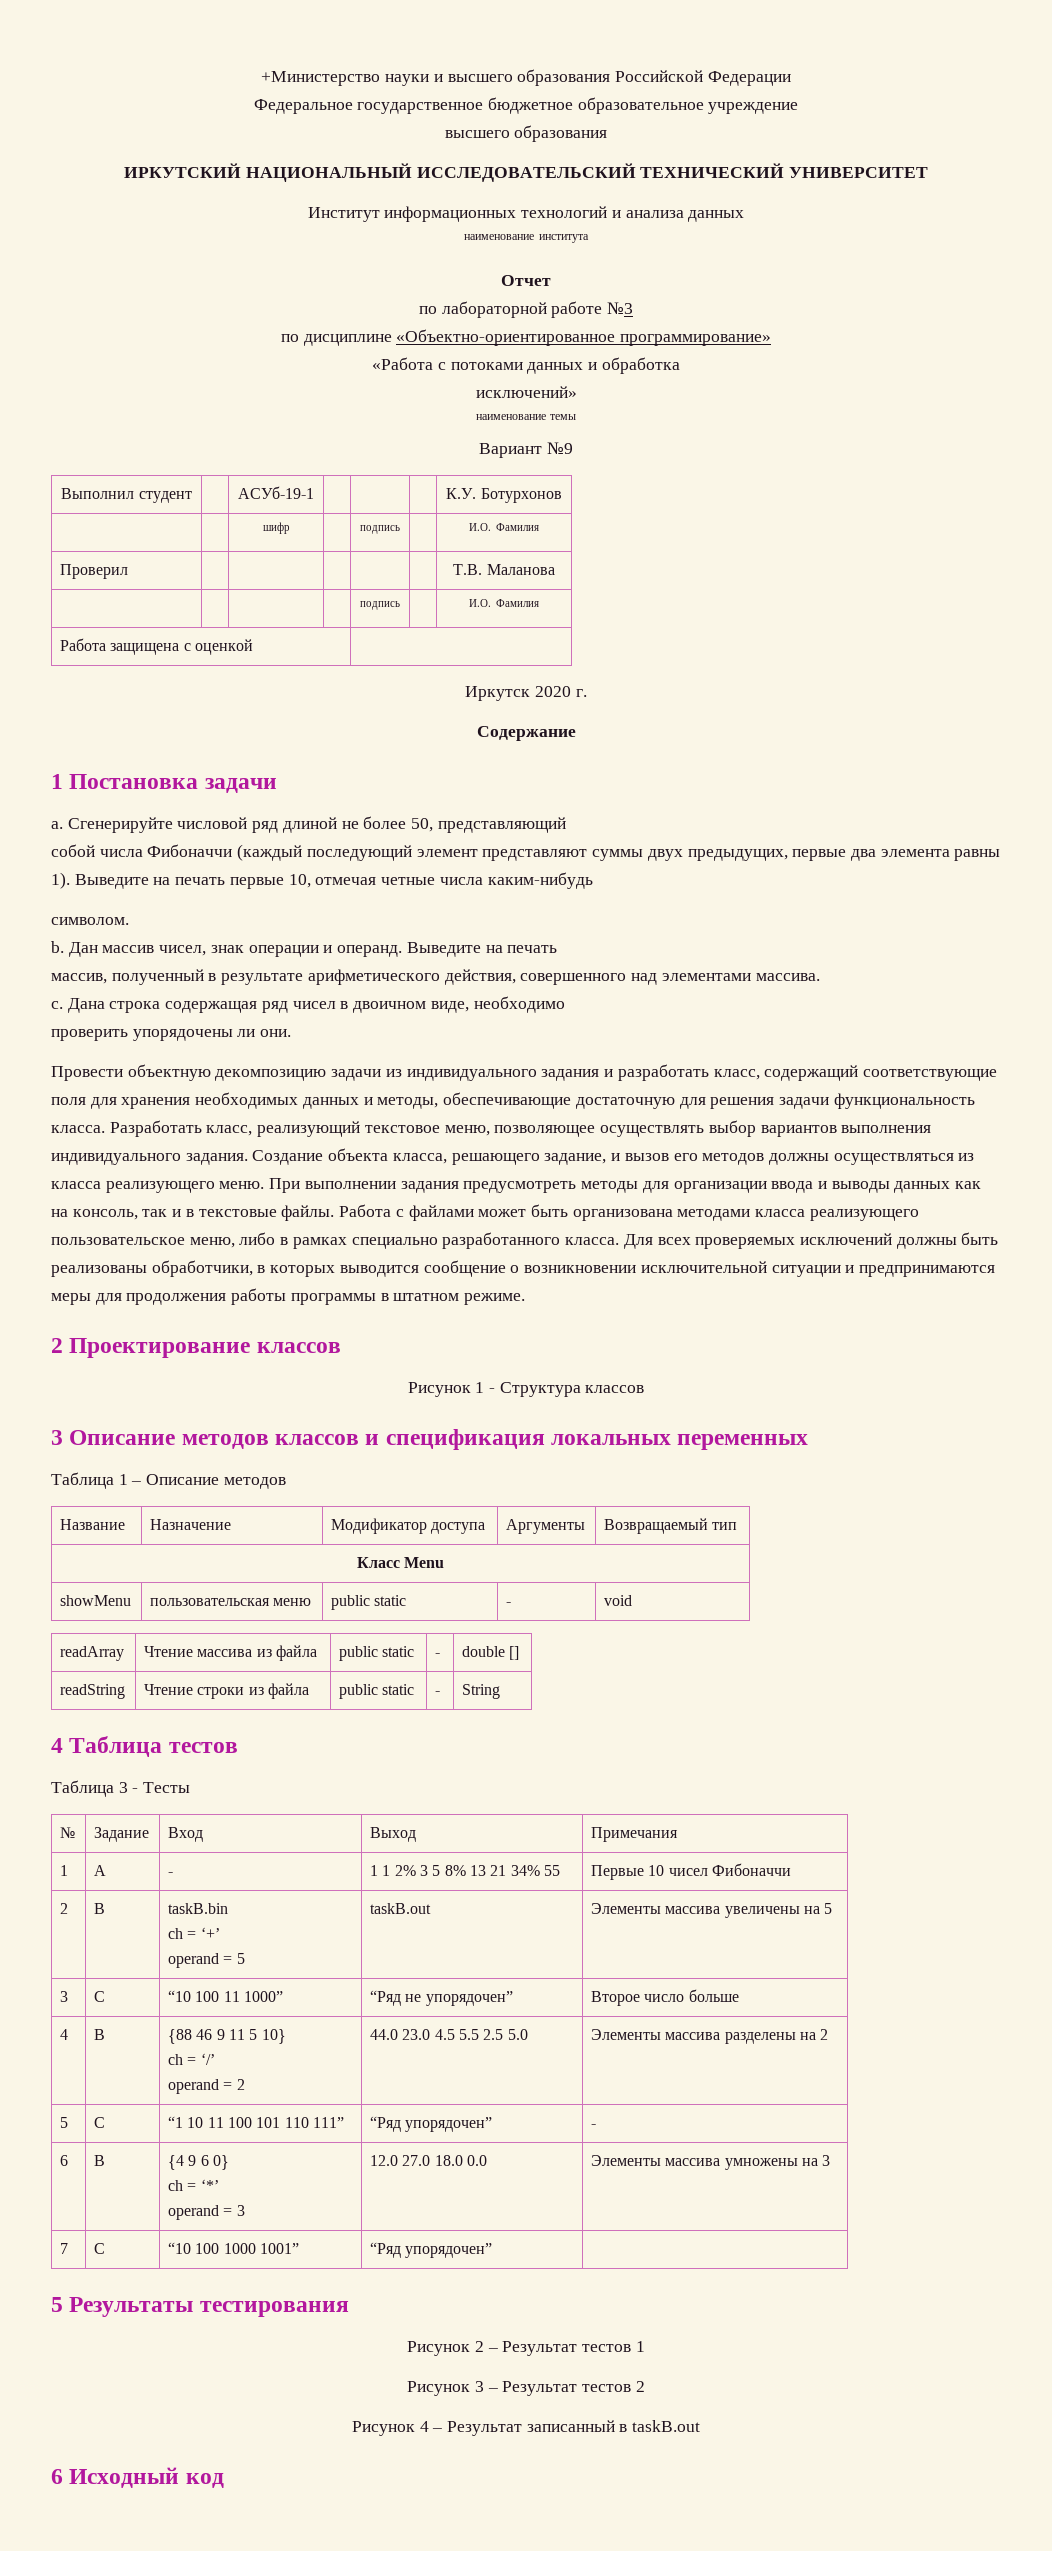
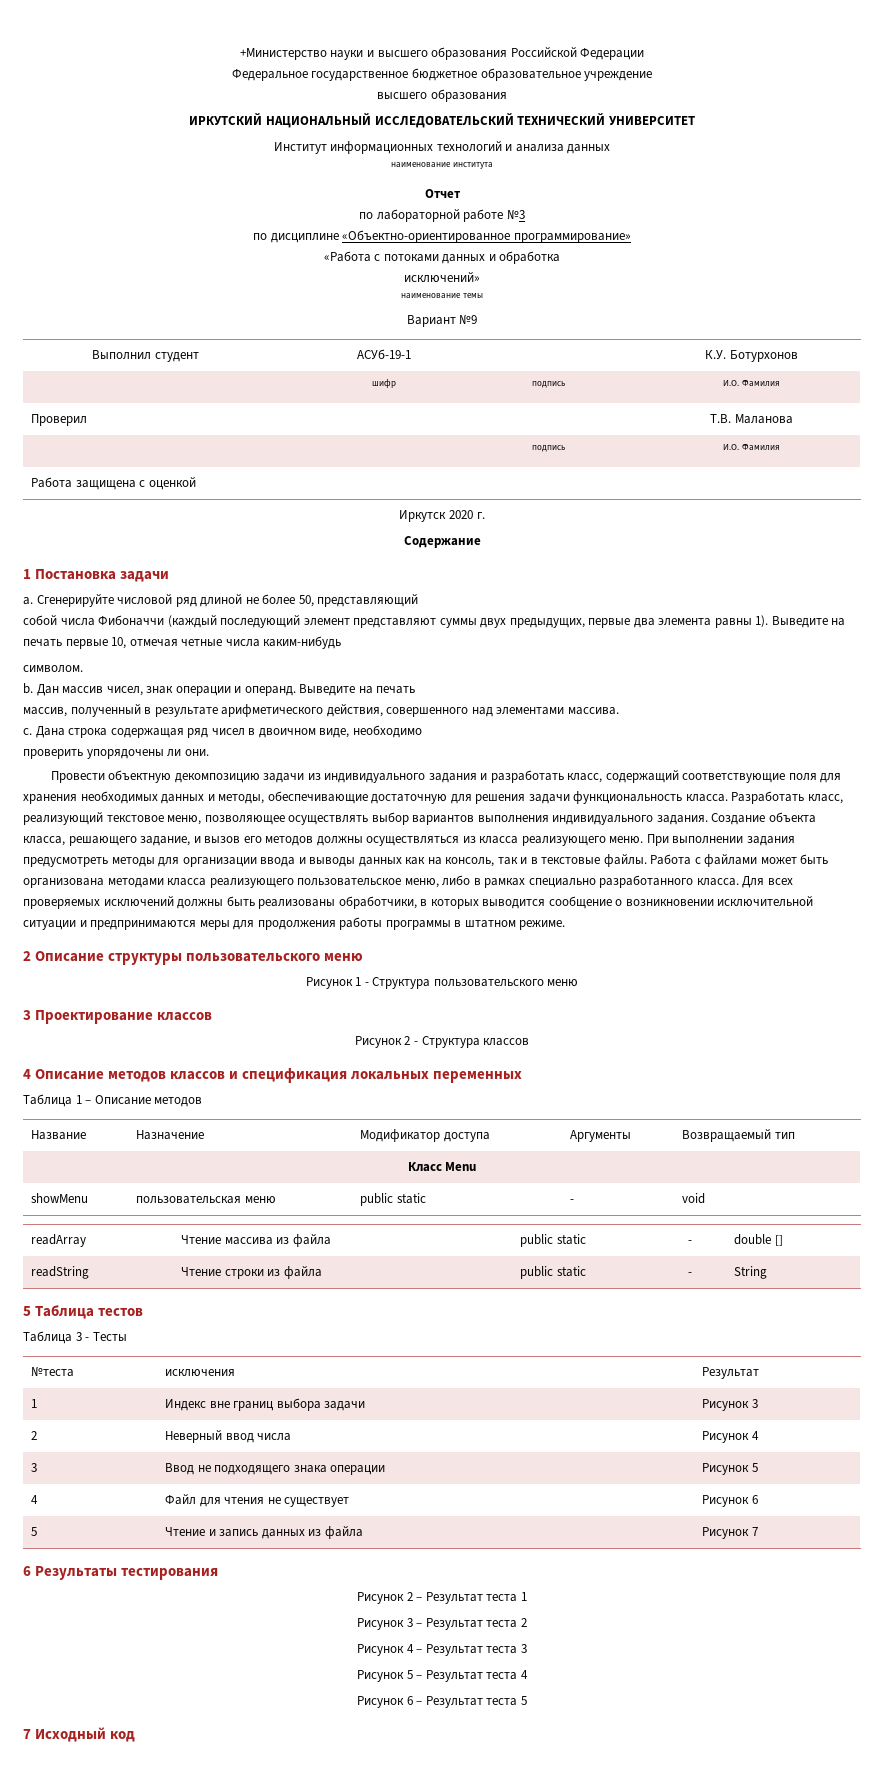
- 2 Проектирование классов
+ 2 Описание структуры пользовательского меню
- Рисунок 1 - Структура классов
- 3 Описание методов классов и спецификация локальных переменных
+ Рисунок 1 - Структура пользовательского меню
+ 3 Проектирование классов
+ Рисунок 2 - Структура классов
+ 4 Описание методов классов и спецификация локальных переменных
- 4 Таблица тестов
+ 5 Таблица тестов
- № | Задание | Вход | Выход | Примечания
- 1 | A | - | 1 1 2% 3 5 8% 13 21 34% 55 | Первые 10 чисел Фибоначчи
- 2 | B | taskB.bin
- ch = ‘+’
- operand = 5 | taskB.out | Элементы массива увеличены на 5
- 3 | C | “10 100 11 1000” | “Ряд не упорядочен” | Второе число больше
- 4 | B | {88 46 9 11 5 10}
- ch = ‘/’
- operand = 2 | 44.0 23.0 4.5 5.5 2.5 5.0 | Элементы массива разделены на 2
- 5 | C | “1 10 11 100 101 110 111” | “Ряд упорядочен” | -
- 6 | B | {4 9 6 0}
- ch = ‘*’
- operand = 3 | 12.0 27.0 18.0 0.0 | Элементы массива умножены на 3
- 7 | C | “10 100 1000 1001” | “Ряд упорядочен” |
- 5 Результаты тестирования
+ №теста | исключения | Результат
+ 1 | Индекс вне границ выбора задачи | Рисунок 3
+ 2 | Неверный ввод числа | Рисунок 4
+ 3 | Ввод не подходящего знака операции | Рисунок 5
+ 4 | Файл для чтения не существует | Рисунок 6
+ 5 | Чтение и запись данных из файла | Рисунок 7
+ 6 Результаты тестирования
- Рисунок 2 – Результат тестов 1
+ Рисунок 2 – Результат теста 1
- Рисунок 3 – Результат тестов 2
+ Рисунок 3 – Результат теста 2
- Рисунок 4 – Результат записанный в taskB.out
- 6 Исходный код
+ Рисунок 4 – Результат теста 3
+ Рисунок 5 – Результат теста 4
+ Рисунок 6 – Результат теста 5
+ 7 Исходный код

